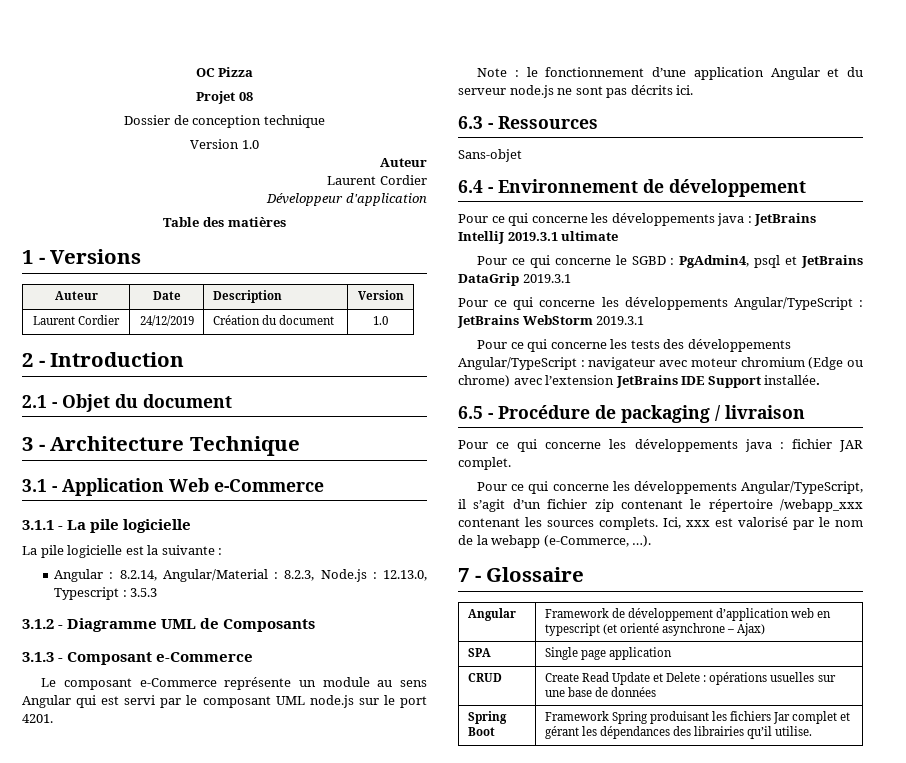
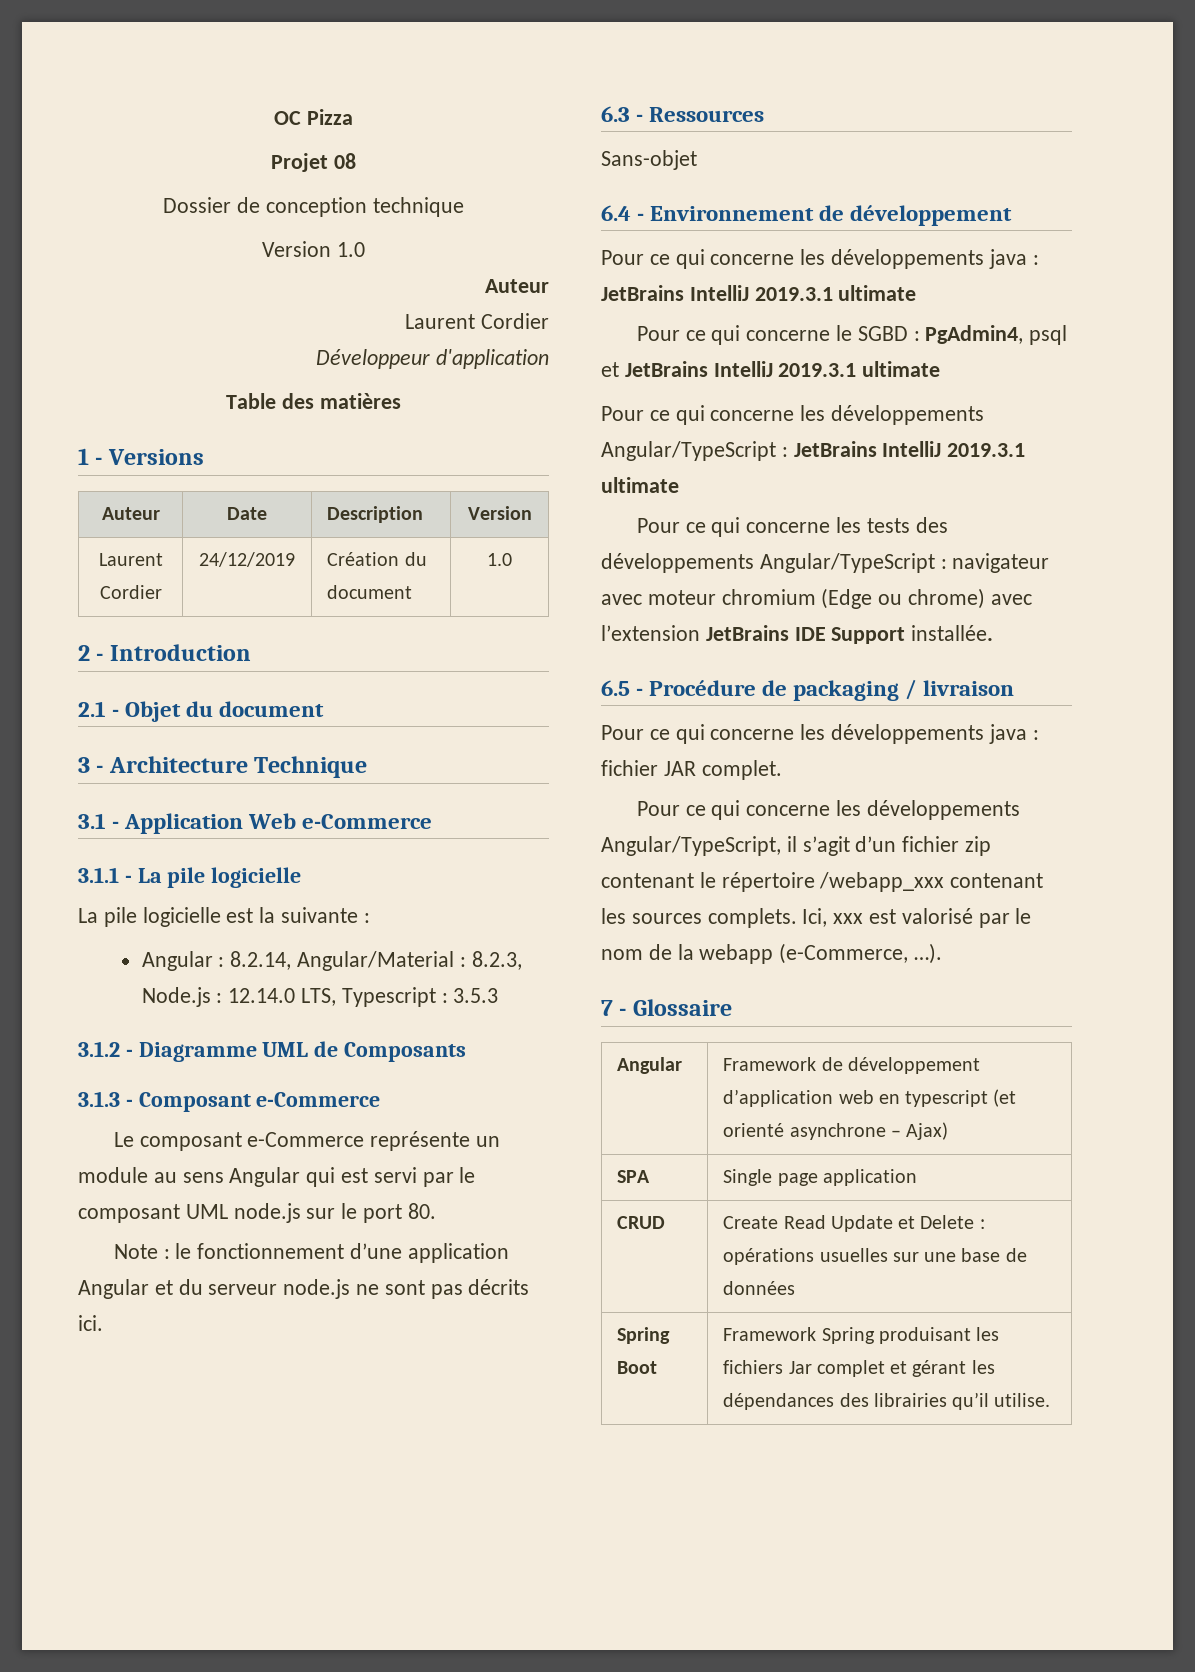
- Angular : 8.2.14, Angular/Material : 8.2.3, Node.js : 12.13.0, Typescript : 3.5.3
+ Angular : 8.2.14, Angular/Material : 8.2.3, Node.js : 12.14.0 LTS, Typescript : 3.5.3
- Le composant e-Commerce représente un module au sens Angular qui est servi par le composant UML node.js sur le port 4201.
+ Le composant e-Commerce représente un module au sens Angular qui est servi par le composant UML node.js sur le port 80.
- Pour ce qui concerne le SGBD : PgAdmin4, psql et JetBrains DataGrip 2019.3.1
+ Pour ce qui concerne le SGBD : PgAdmin4, psql et JetBrains IntelliJ 2019.3.1 ultimate
- Pour ce qui concerne les développements Angular/TypeScript : JetBrains WebStorm 2019.3.1
+ Pour ce qui concerne les développements Angular/TypeScript : JetBrains IntelliJ 2019.3.1 ultimate

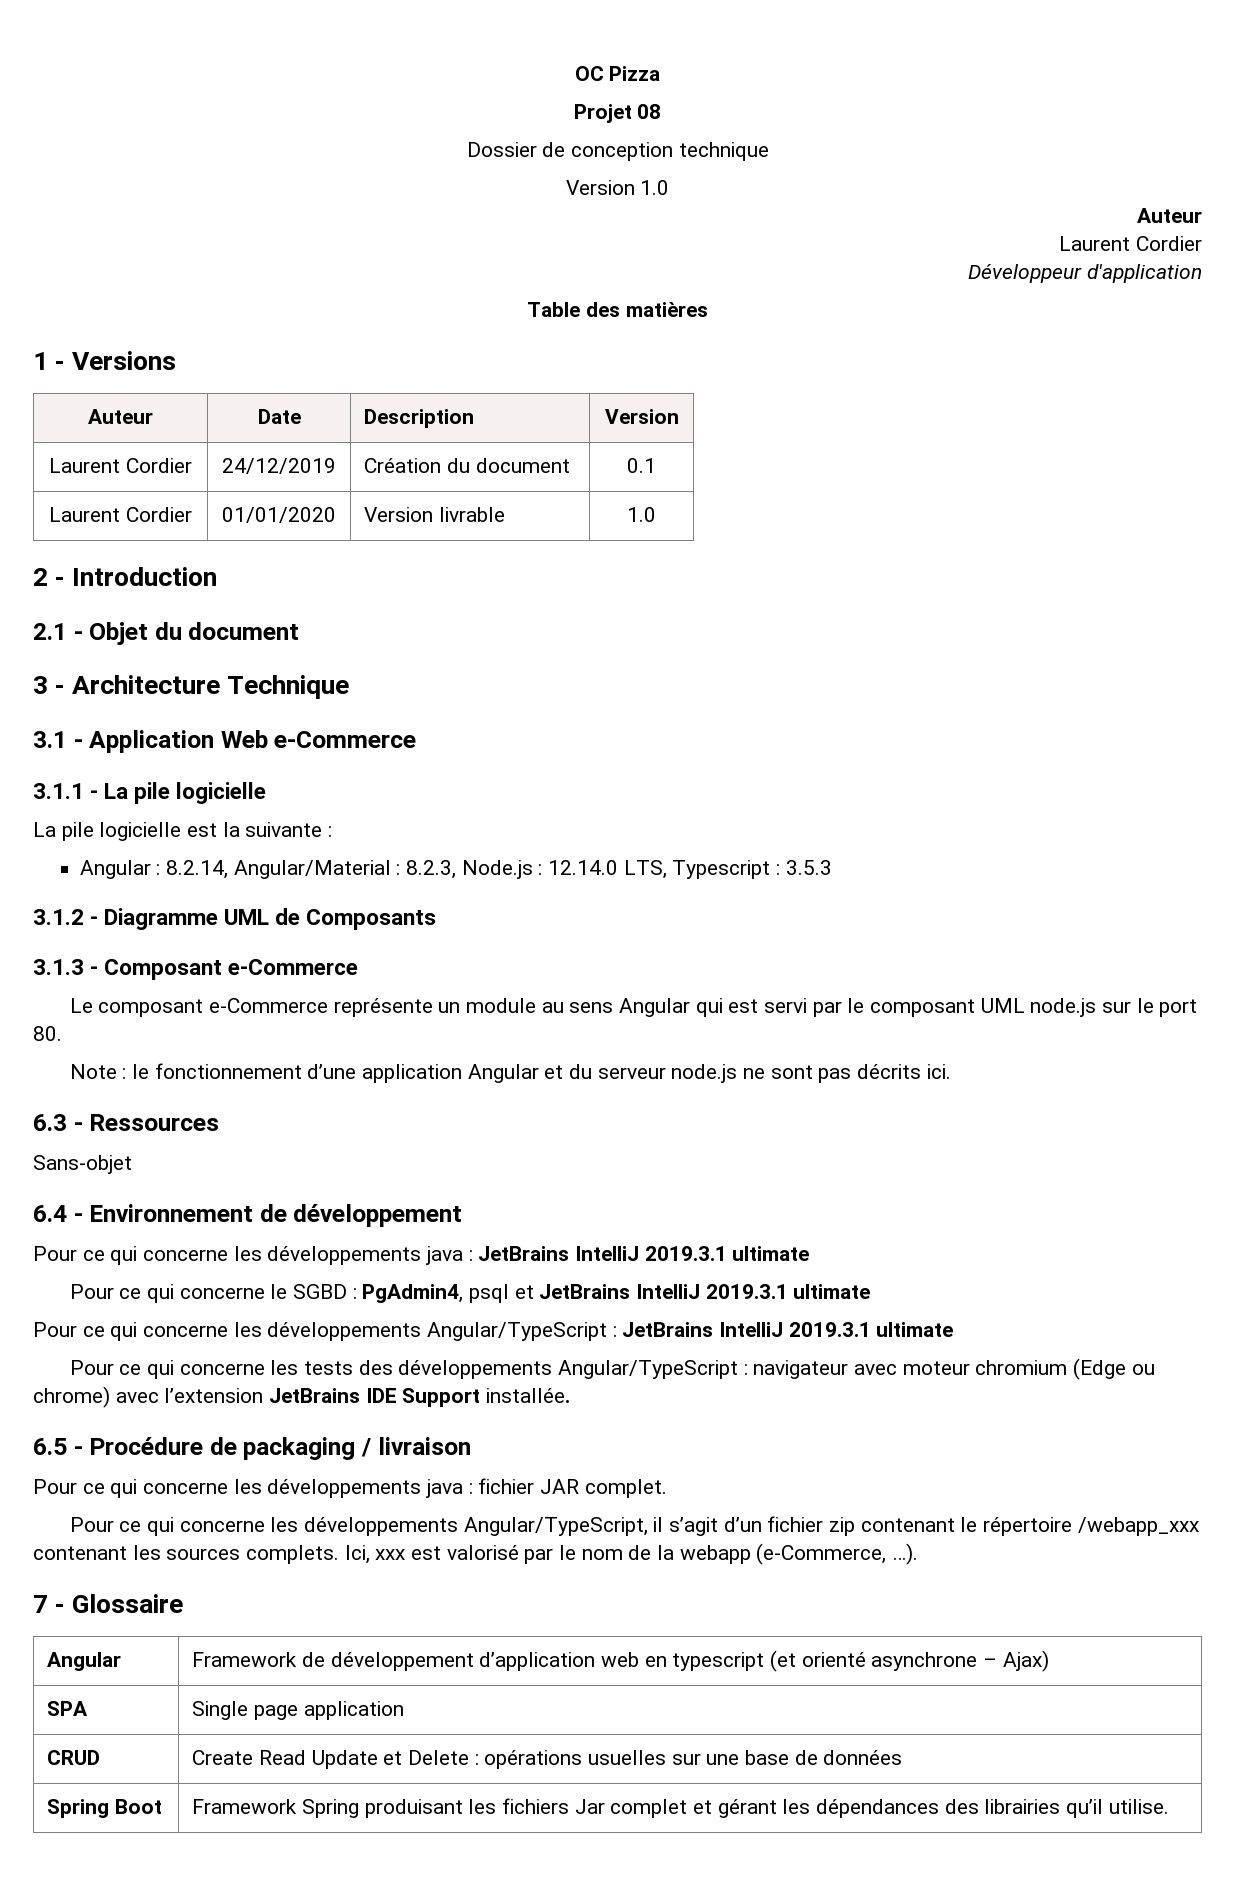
- Laurent Cordier | 24/12/2019 | Création du document | 1.0
+ Laurent Cordier | 24/12/2019 | Création du document | 0.1
+ Laurent Cordier | 01/01/2020 | Version livrable | 1.0

